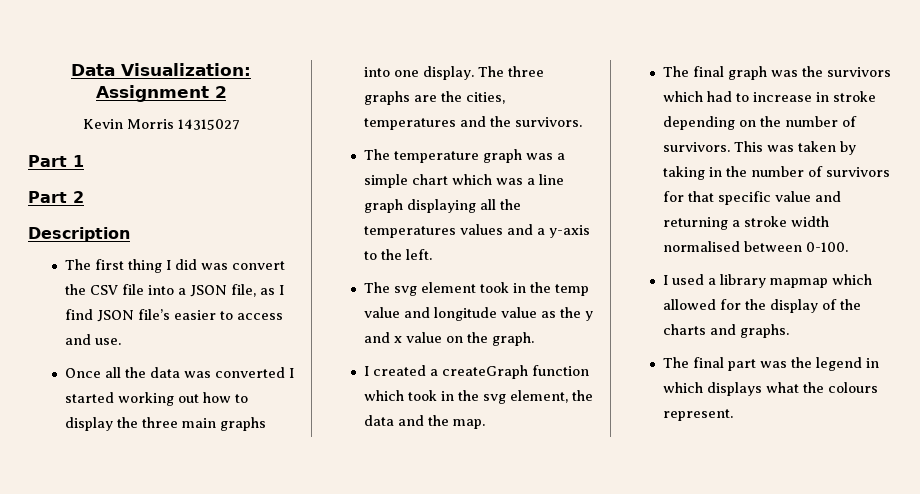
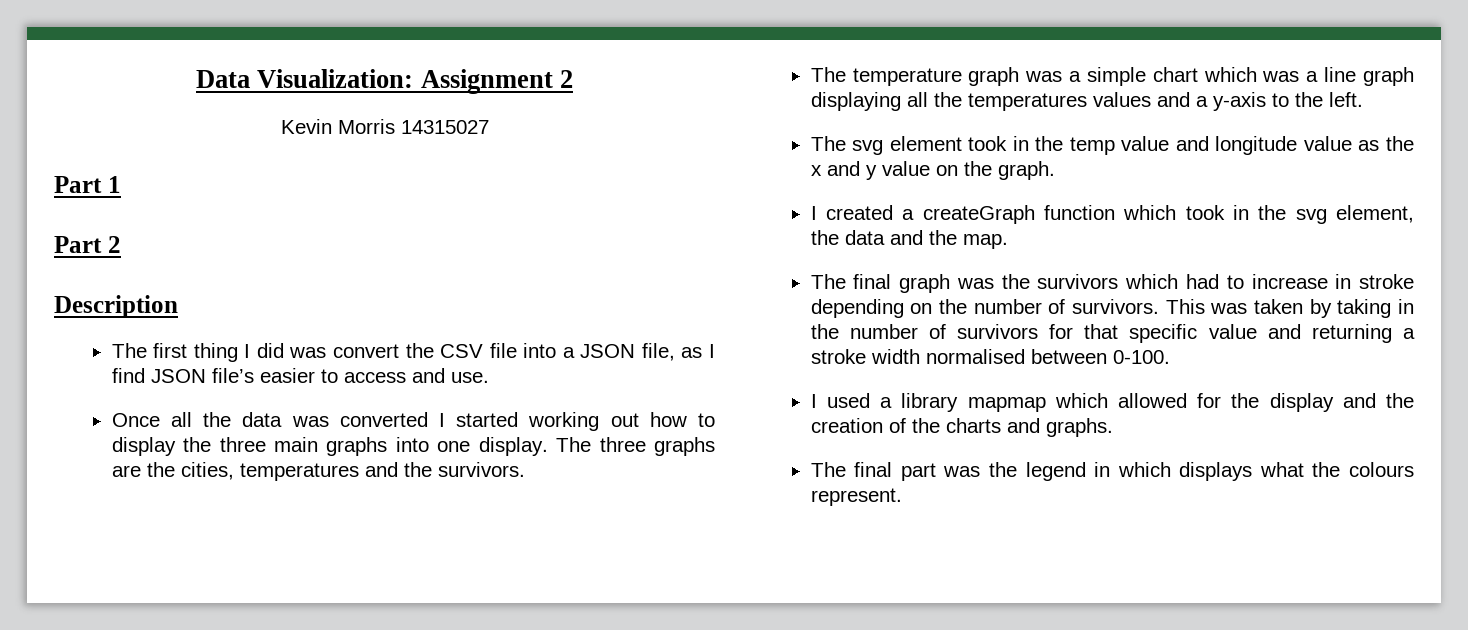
- The svg element took in the temp value and longitude value as the y and x value on the graph.
+ The svg element took in the temp value and longitude value as the x and y value on the graph.
- I used a library mapmap which allowed for the display of the charts and graphs.
+ I used a library mapmap which allowed for the display and the creation of the charts and graphs.

